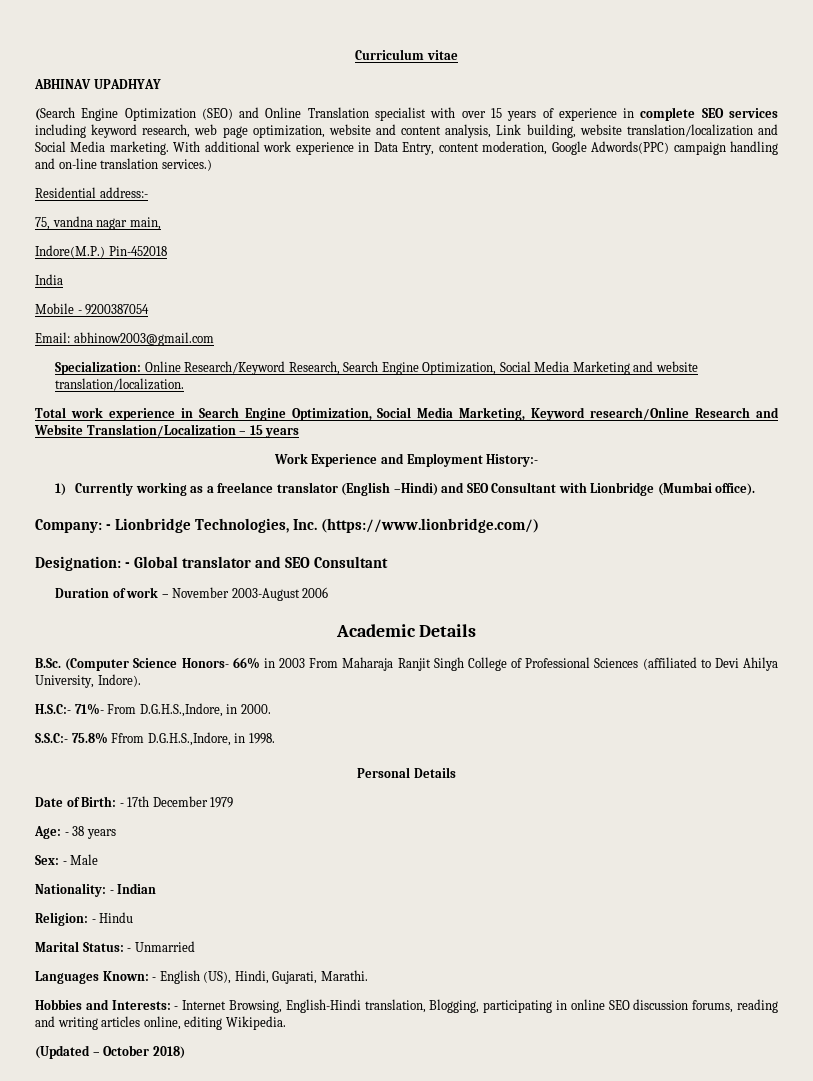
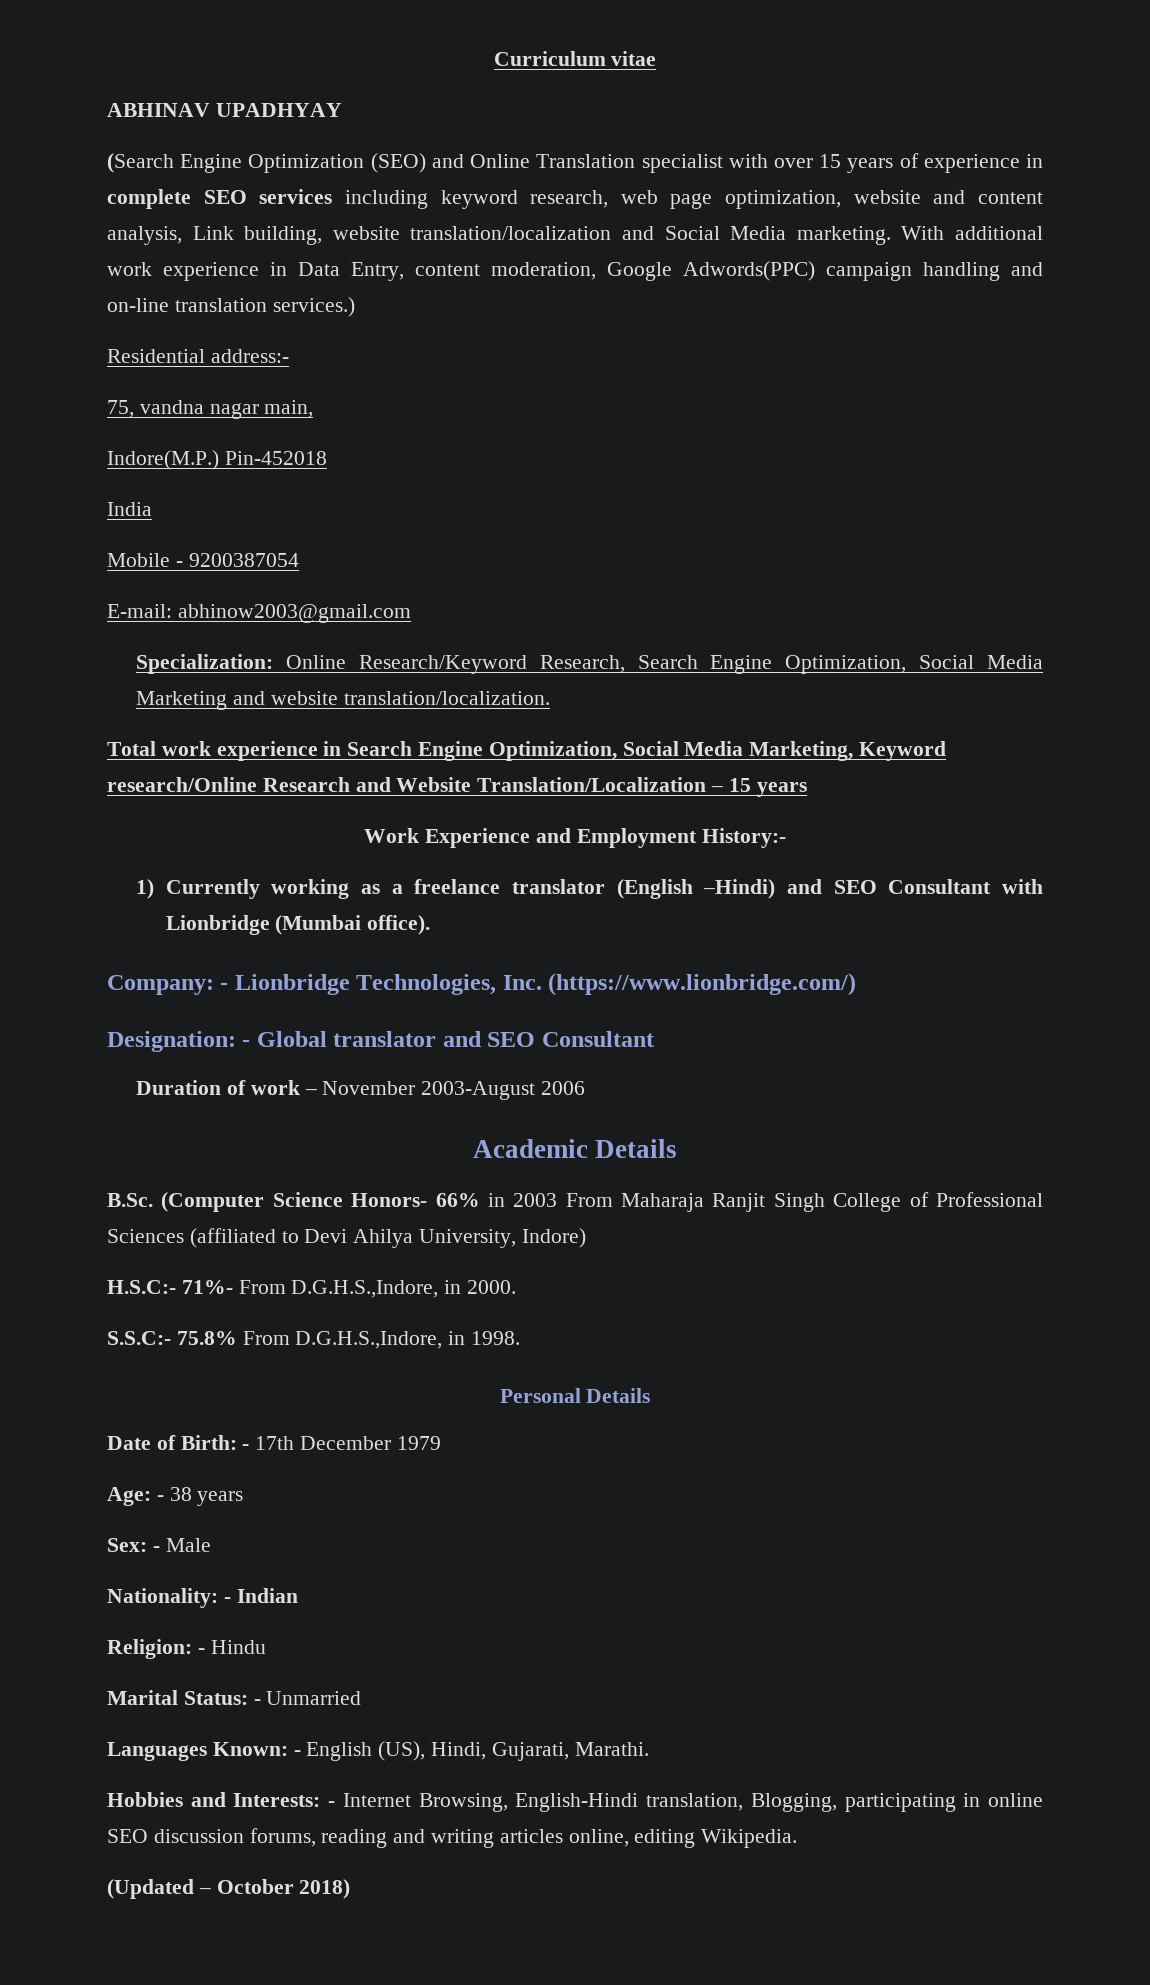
- Email: abhinow2003@gmail.com
+ E-mail: abhinow2003@gmail.com
- B.Sc. (Computer Science Honors- 66% in 2003 From Maharaja Ranjit Singh College of Professional Sciences (affiliated to Devi Ahilya University, Indore).
+ B.Sc. (Computer Science Honors- 66% in 2003 From Maharaja Ranjit Singh College of Professional Sciences (affiliated to Devi Ahilya University, Indore)
- S.S.C:- 75.8% Ffrom D.G.H.S.,Indore, in 1998.
+ S.S.C:- 75.8% From D.G.H.S.,Indore, in 1998.

